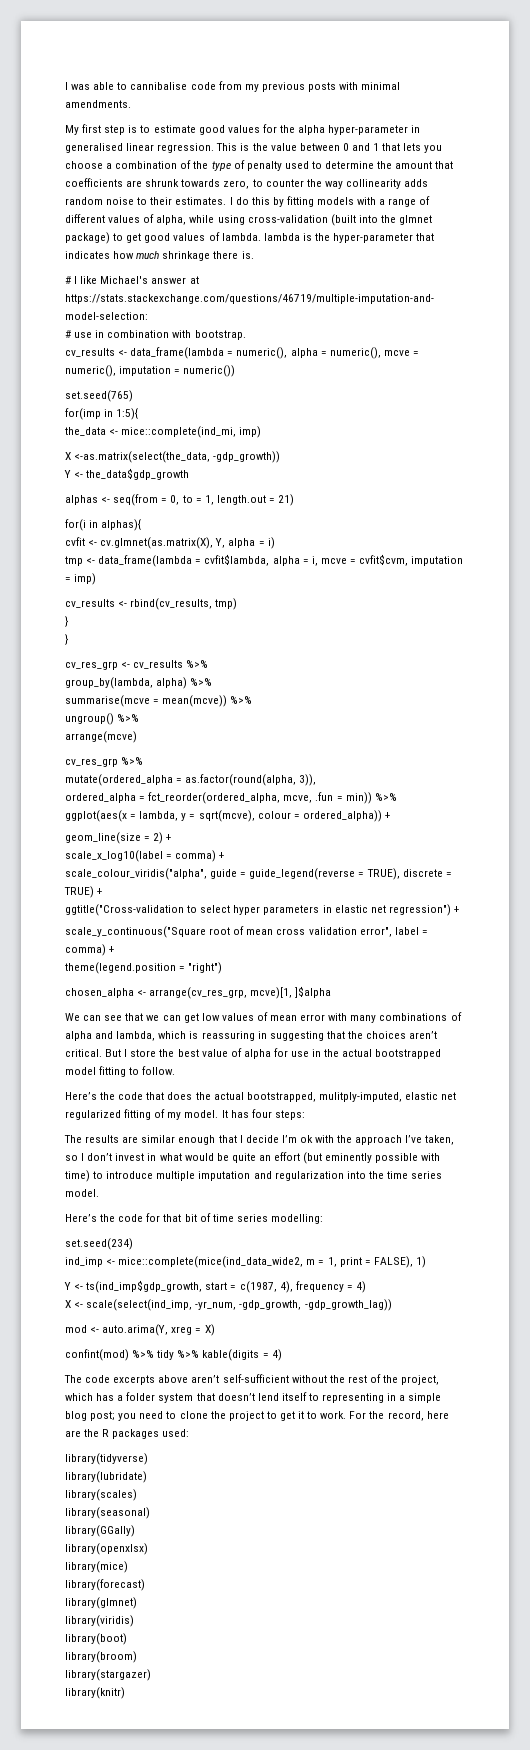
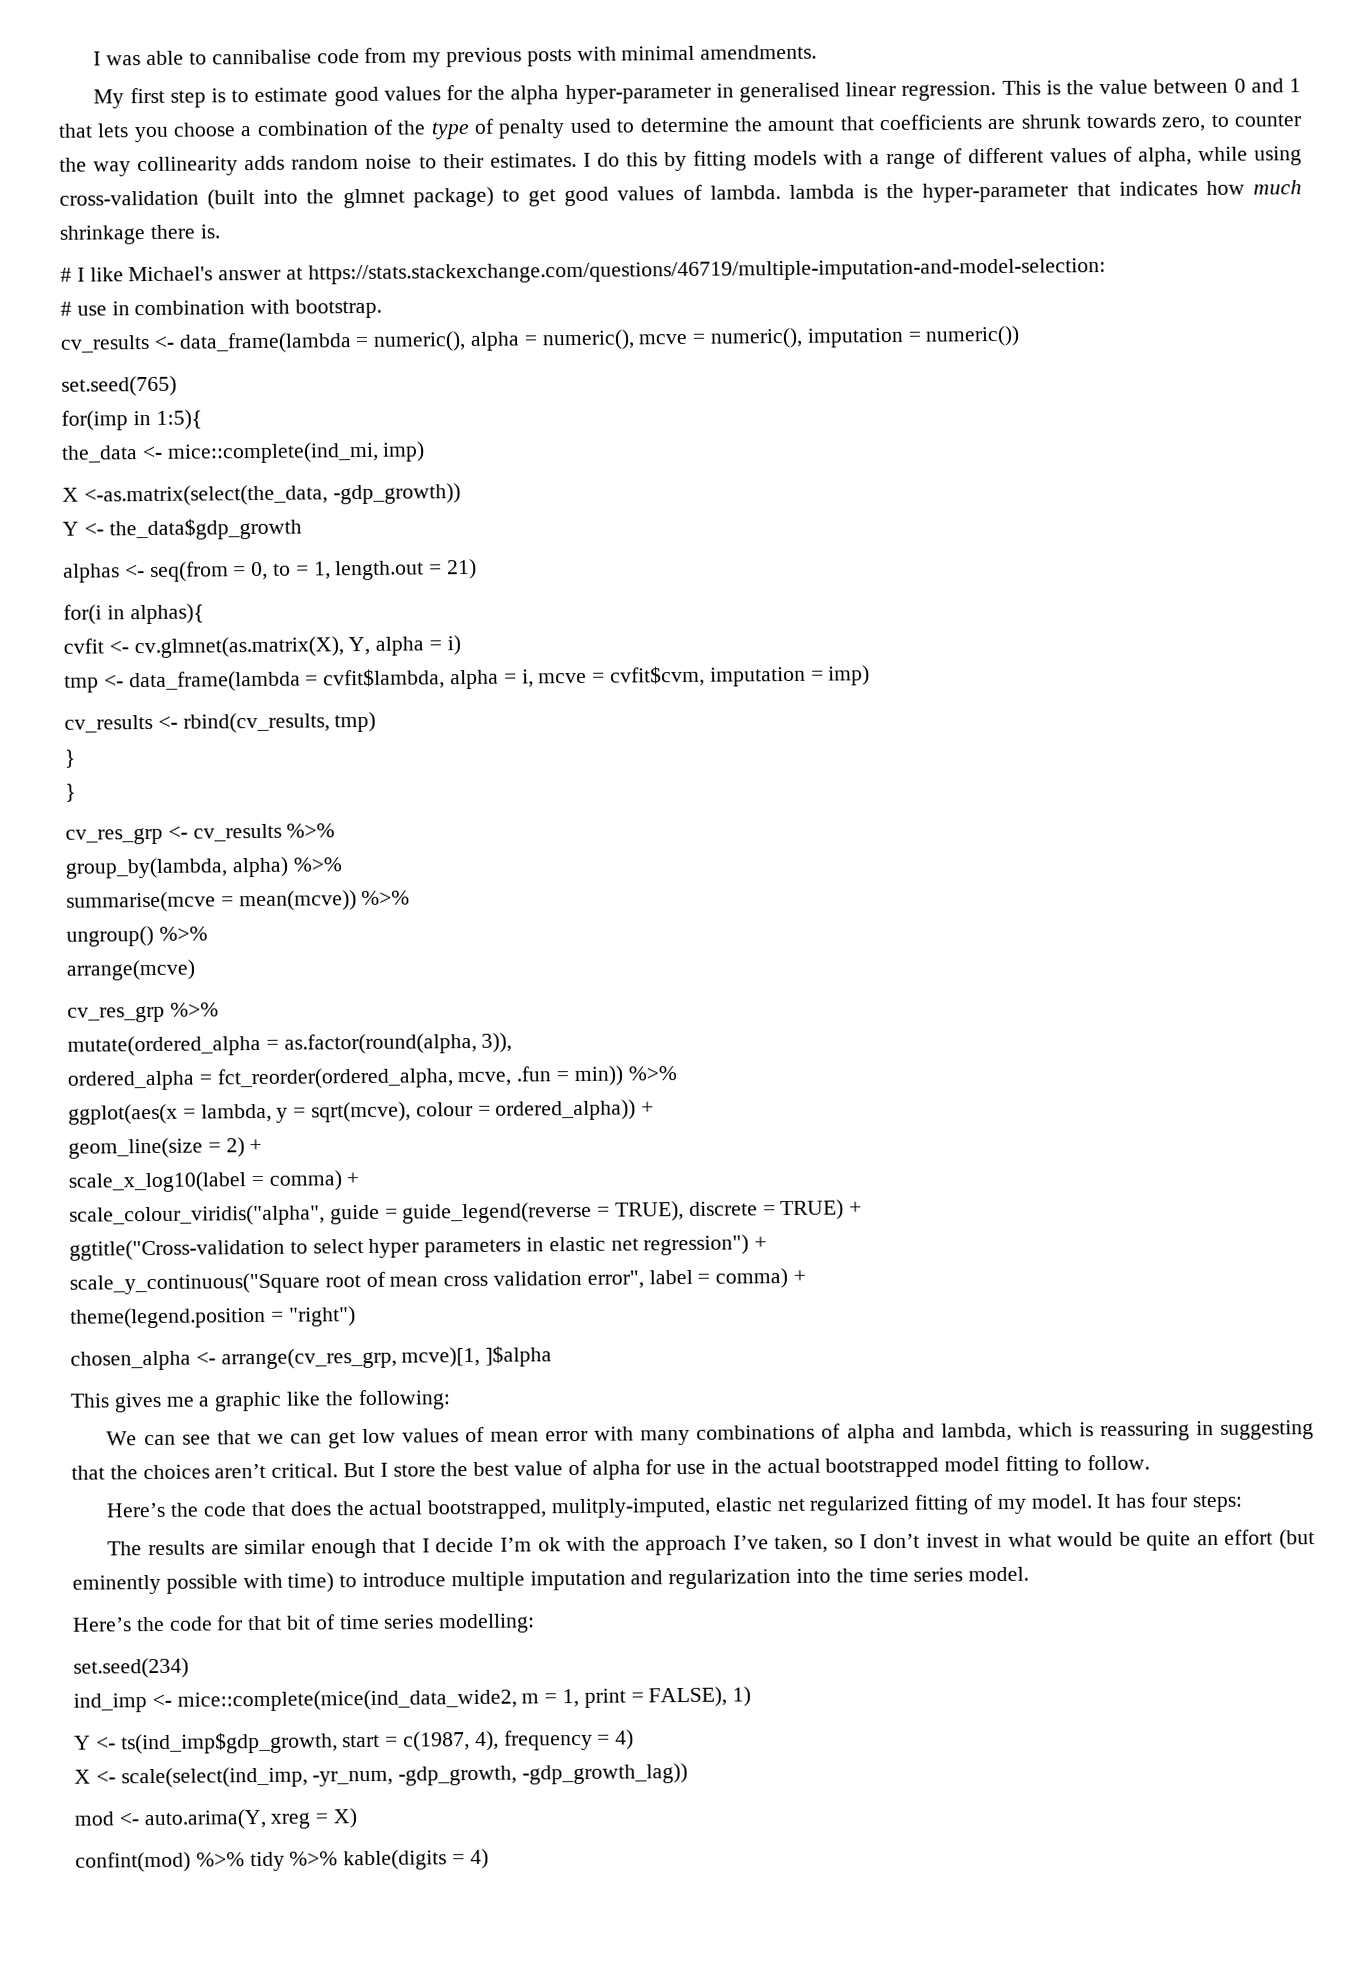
+ This gives me a graphic like the following:
- The code excerpts above aren’t self-sufficient without the rest of the project, which has a folder system that doesn’t lend itself to representing in a simple blog post; you need to clone the project to get it to work. For the record, here are the R packages used:
- library(tidyverse)
- library(lubridate)
- library(scales)
- library(seasonal)
- library(GGally)
- library(openxlsx)
- library(mice)
- library(forecast)
- library(glmnet)
- library(viridis)
- library(boot)
- library(broom)
- library(stargazer)
- library(knitr)

